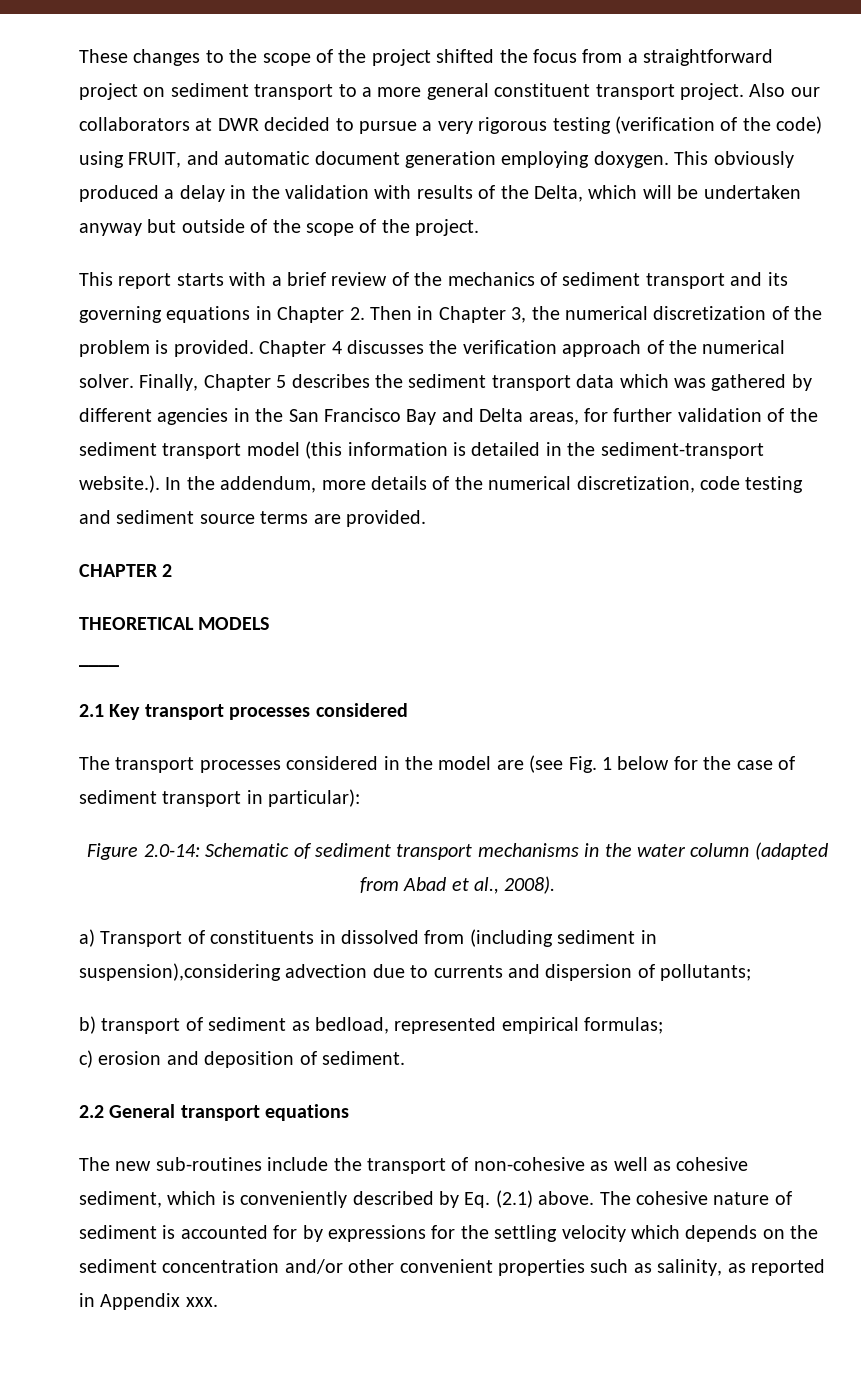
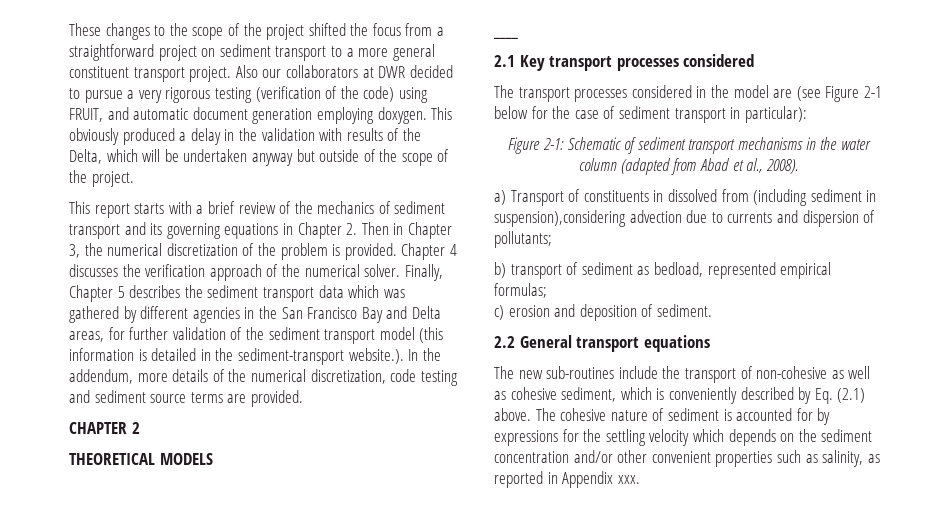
- The transport processes considered in the model are (see Fig. 1 below for the case of sediment transport in particular):
+ The transport processes considered in the model are (see Figure 2-1 below for the case of sediment transport in particular):
- Figure 2.0-14: Schematic of sediment transport mechanisms in the water column (adapted from Abad et al., 2008).
+ Figure 2-1: Schematic of sediment transport mechanisms in the water column (adapted from Abad et al., 2008).

